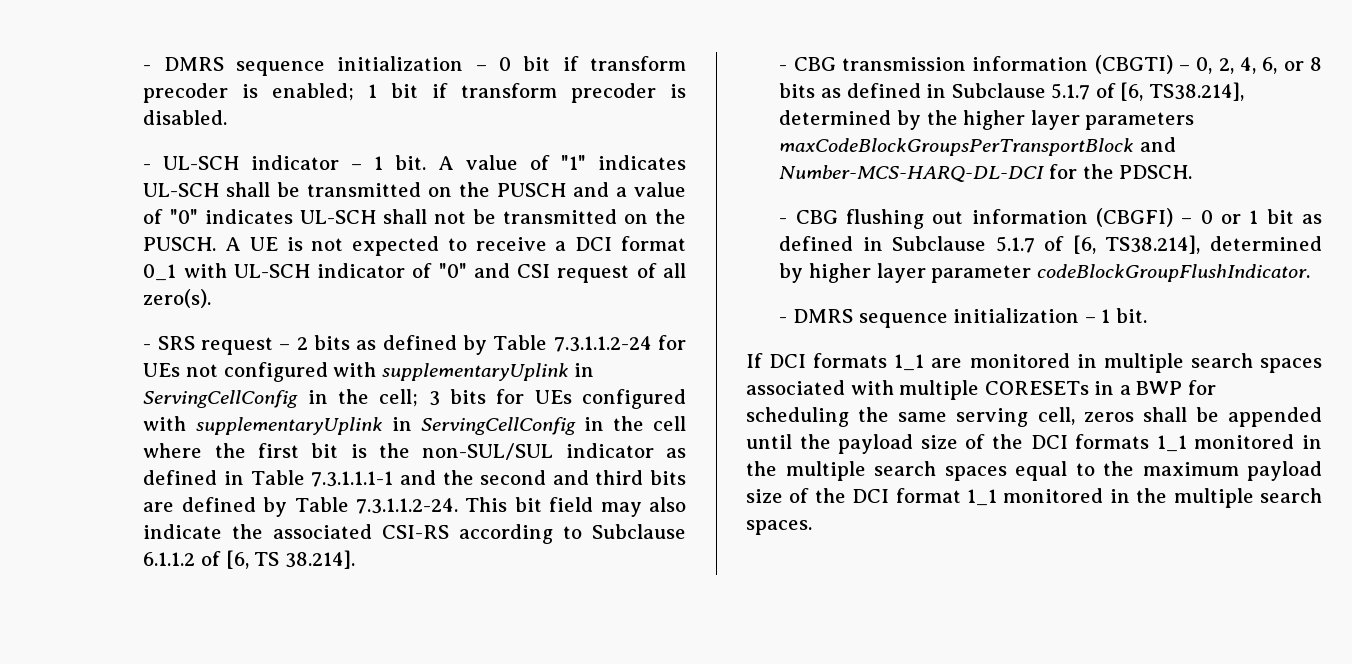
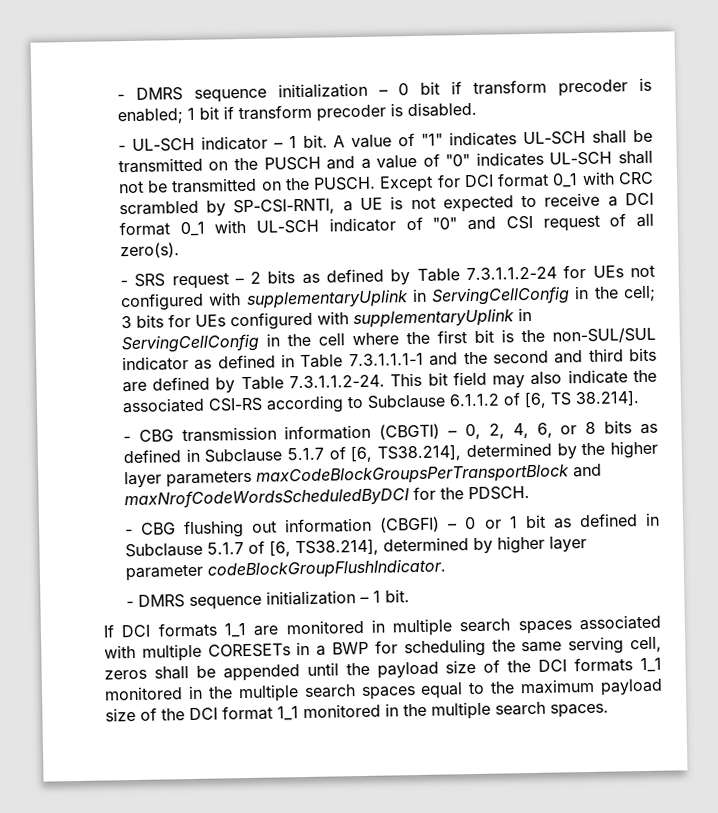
- A UE is not expected to receive a DCI format 0_1 with UL-SCH indicator of "0" and CSI request of all zero(s).
+ Except for DCI format 0_1 with CRC scrambled by SP-CSI-RNTI, a UE is not expected to receive a DCI format 0_1 with UL-SCH indicator of "0" and CSI request of all zero(s).
- - CBG transmission information (CBGTI) – 0, 2, 4, 6, or 8 bits as defined in Subclause 5.1.7 of [6, TS38.214], determined by the higher layer parameters maxCodeBlockGroupsPerTransportBlock and Number-MCS-HARQ-DL-DCI for the PDSCH.
+ - CBG transmission information (CBGTI) – 0, 2, 4, 6, or 8 bits as defined in Subclause 5.1.7 of [6, TS38.214], determined by the higher layer parameters maxCodeBlockGroupsPerTransportBlock and maxNrofCodeWordsScheduledByDCI for the PDSCH.

